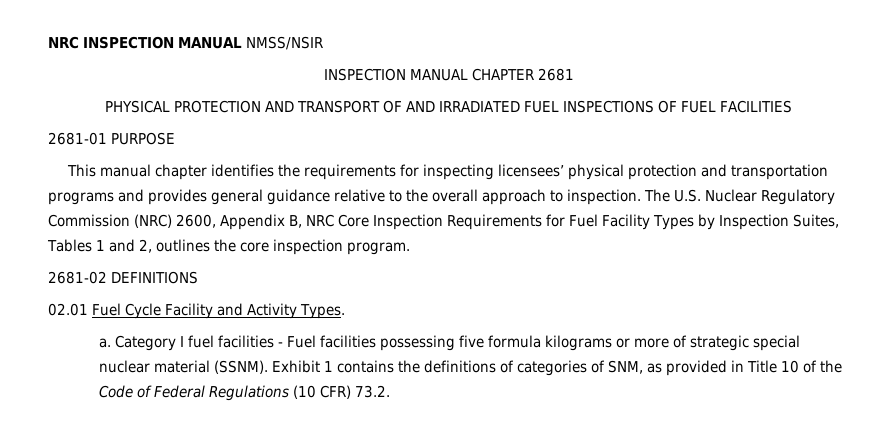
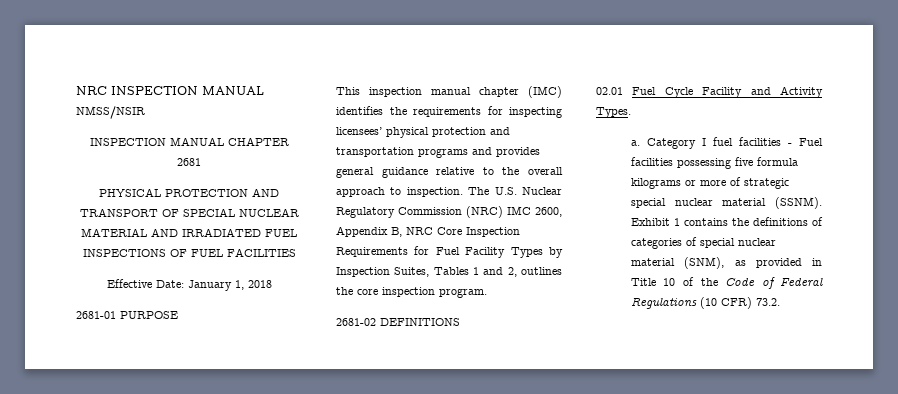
- PHYSICAL PROTECTION AND TRANSPORT OF AND IRRADIATED FUEL INSPECTIONS OF FUEL FACILITIES
+ PHYSICAL PROTECTION AND TRANSPORT OF SPECIAL NUCLEAR MATERIAL AND IRRADIATED FUEL INSPECTIONS OF FUEL FACILITIES
+ Effective Date: January 1, 2018
- This manual chapter identifies the requirements for inspecting licensees’ physical protection and transportation programs and provides general guidance relative to the overall approach to inspection.
+ This inspection manual chapter (IMC) identifies the requirements for inspecting licensees’ physical protection and transportation programs and provides general guidance relative to the overall approach to inspection.
- The U.S. Nuclear Regulatory Commission (NRC) 2600, Appendix B, NRC Core Inspection Requirements for Fuel Facility Types by Inspection Suites, Tables 1 and 2, outlines the core inspection program.
+ The U.S. Nuclear Regulatory Commission (NRC) IMC 2600, Appendix B, NRC Core Inspection Requirements for Fuel Facility Types by Inspection Suites, Tables 1 and 2, outlines the core inspection program.
- Exhibit 1 contains the definitions of categories of SNM, as provided in Title 10 of the Code of Federal Regulations (10 CFR) 73.2.
+ Exhibit 1 contains the definitions of categories of special nuclear material (SNM), as provided in Title 10 of the Code of Federal Regulations (10 CFR) 73.2.

